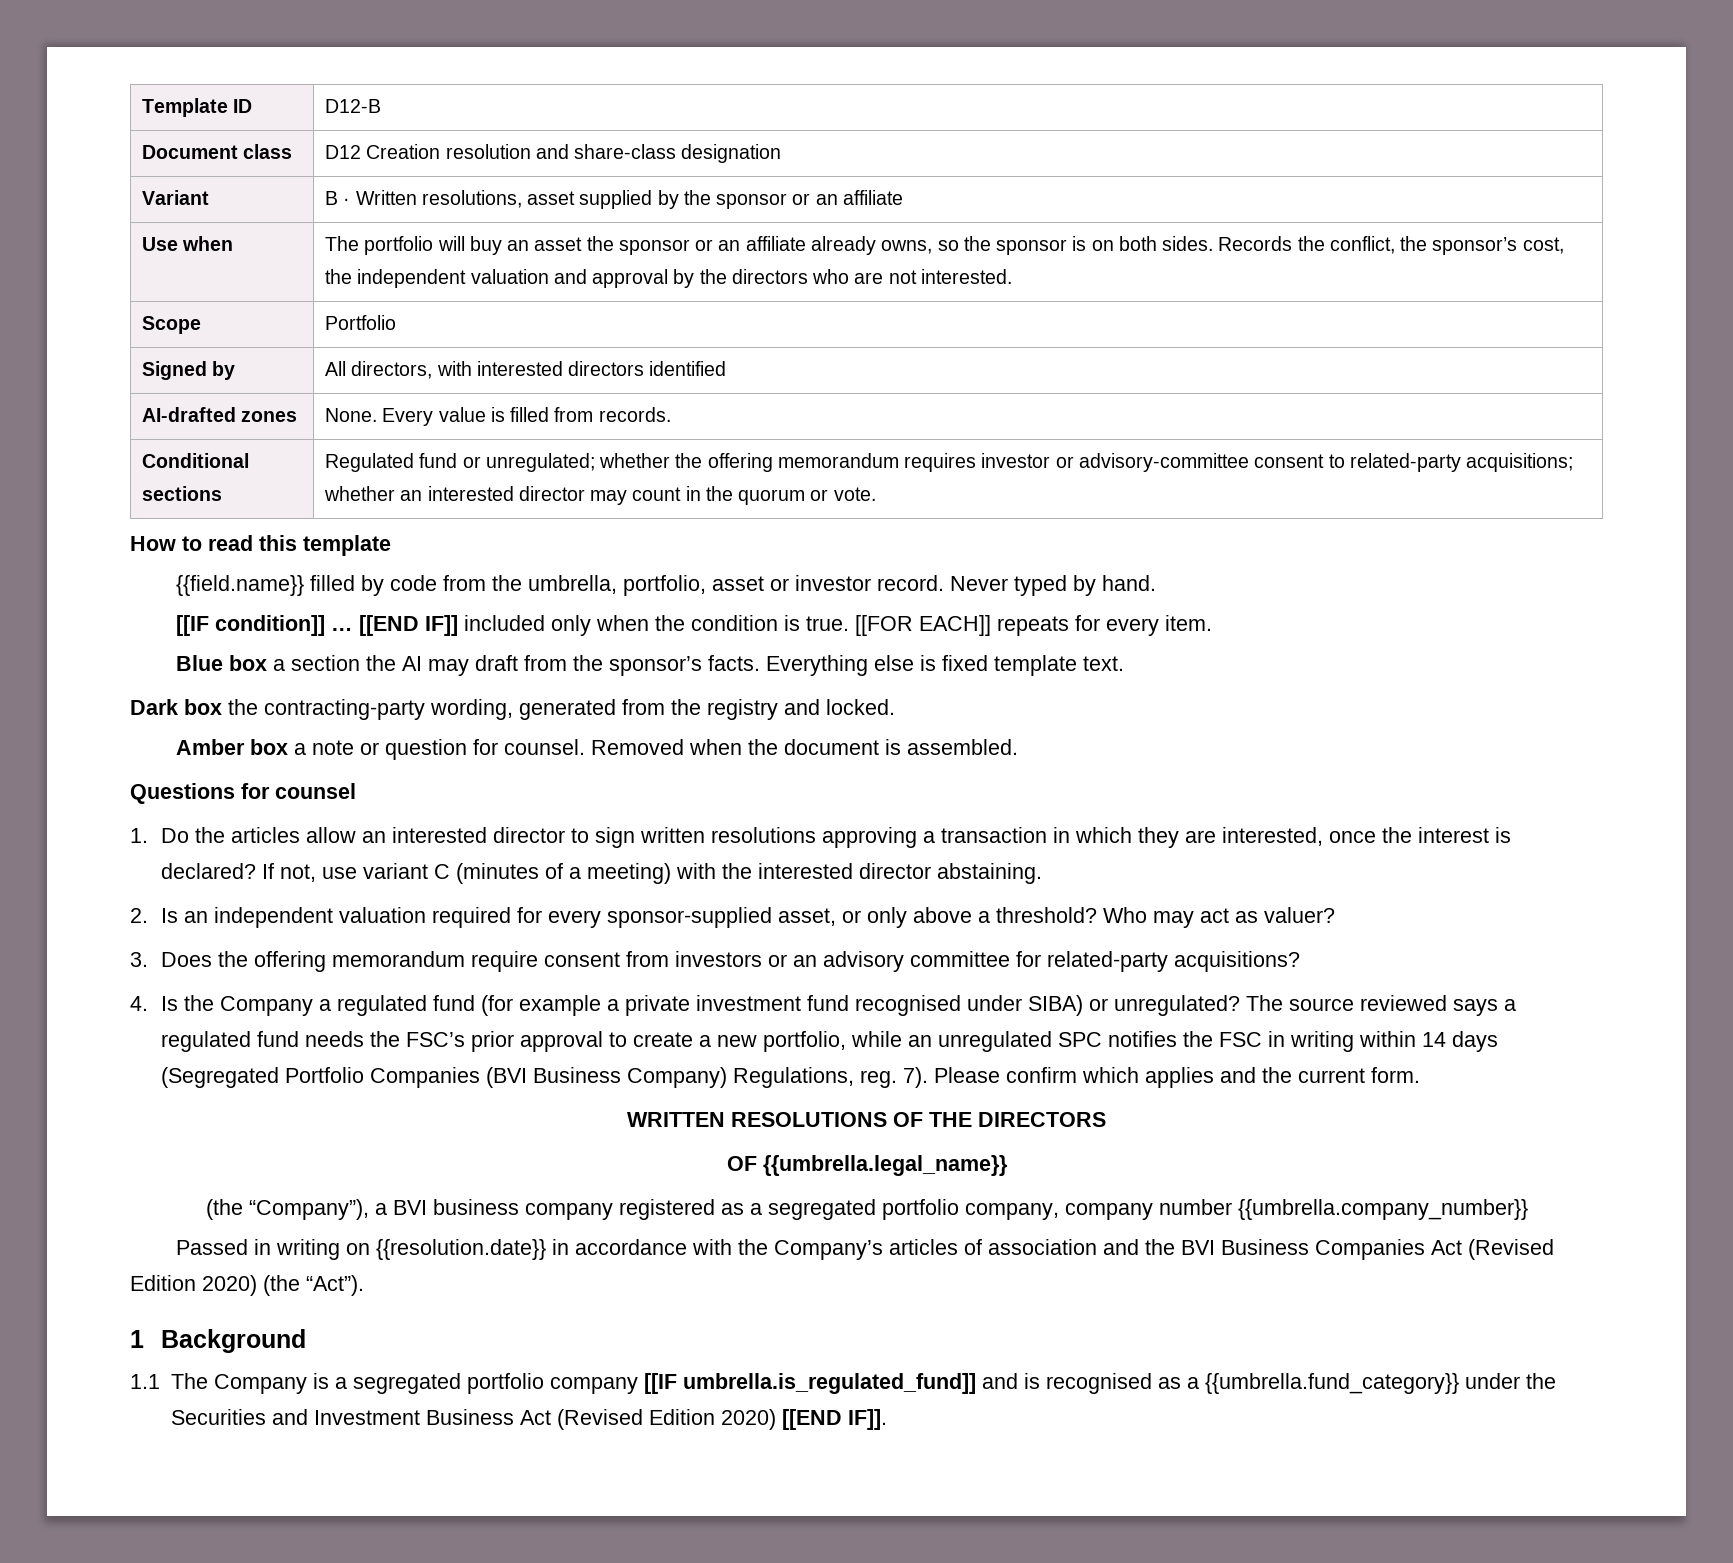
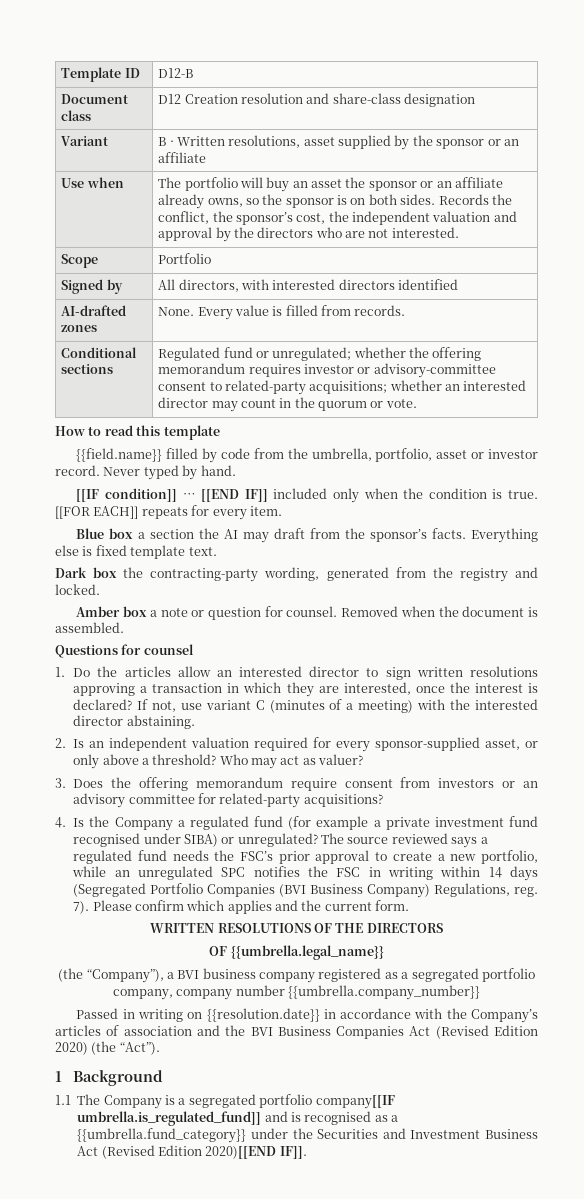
- 1.1 The Company is a segregated portfolio company [[IF umbrella.is_regulated_fund]] and is recognised as a {{umbrella.fund_category}} under the Securities and Investment Business Act (Revised Edition 2020) [[END IF]].
+ 1.1 The Company is a segregated portfolio company[[IF umbrella.is_regulated_fund]] and is recognised as a {{umbrella.fund_category}} under the Securities and Investment Business Act (Revised Edition 2020)[[END IF]].

